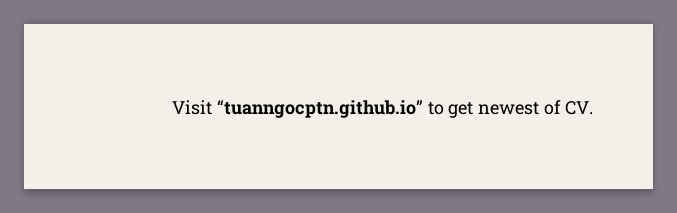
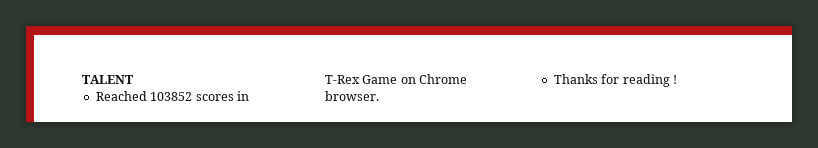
- Visit “tuanngocptn.github.io” to get newest of CV.
+ TALENT
+ Reached 103852 scores in T-Rex Game on Chrome browser.
+ Thanks for reading !

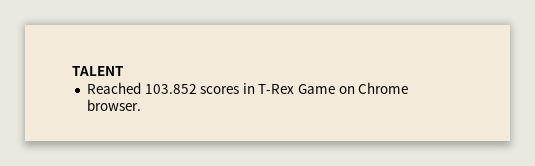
- Reached 103852 scores in T-Rex Game on Chrome browser.
+ Reached 103.852 scores in T-Rex Game on Chrome browser.
- Thanks for reading !

